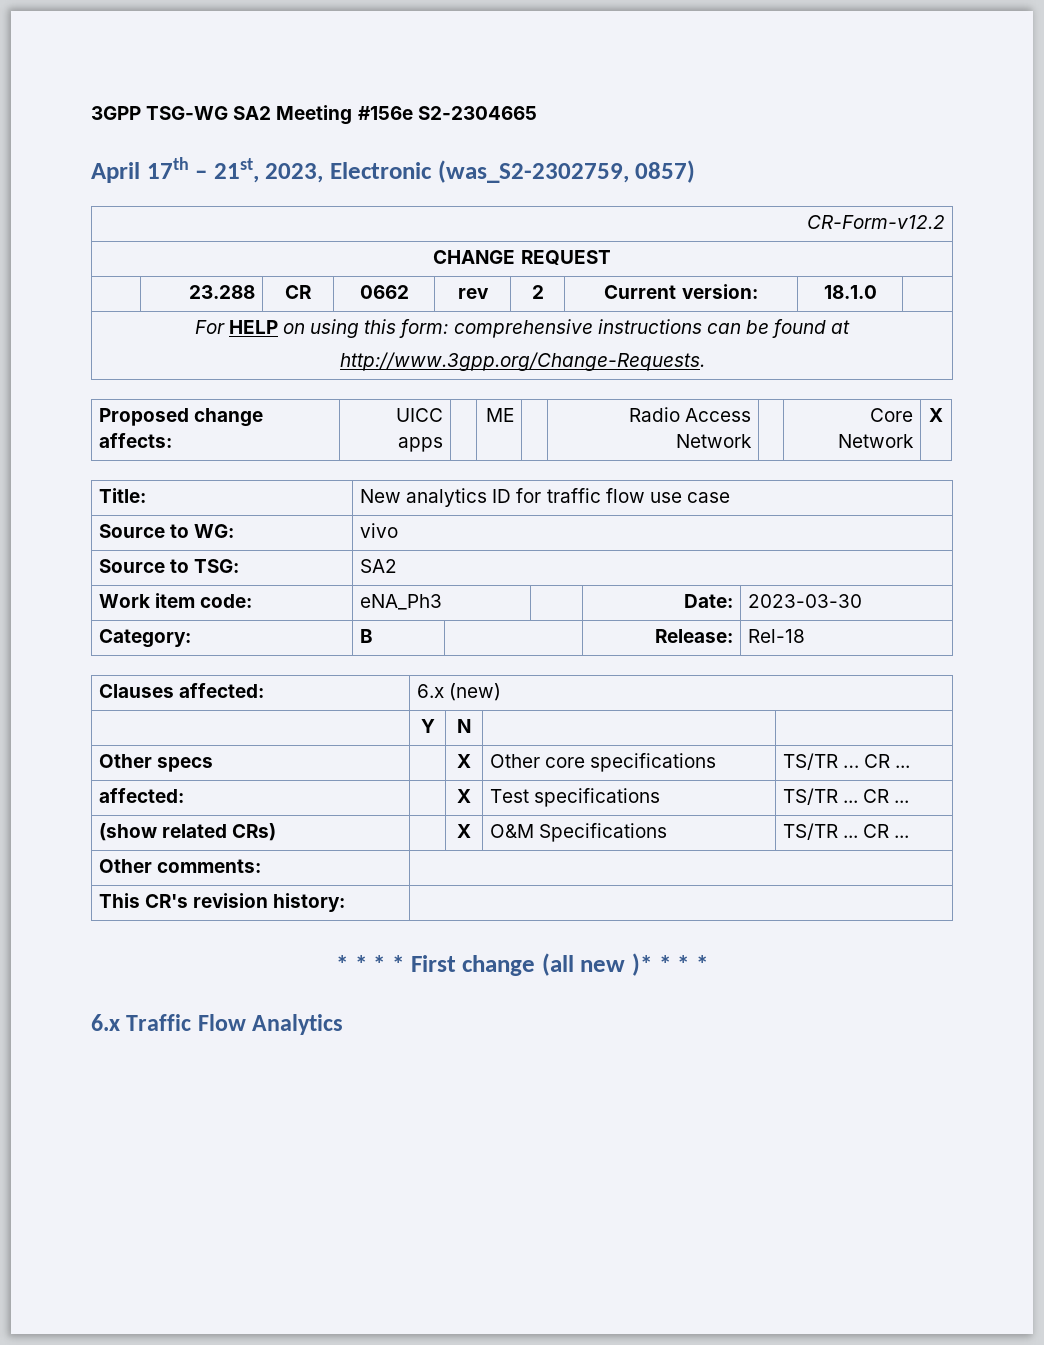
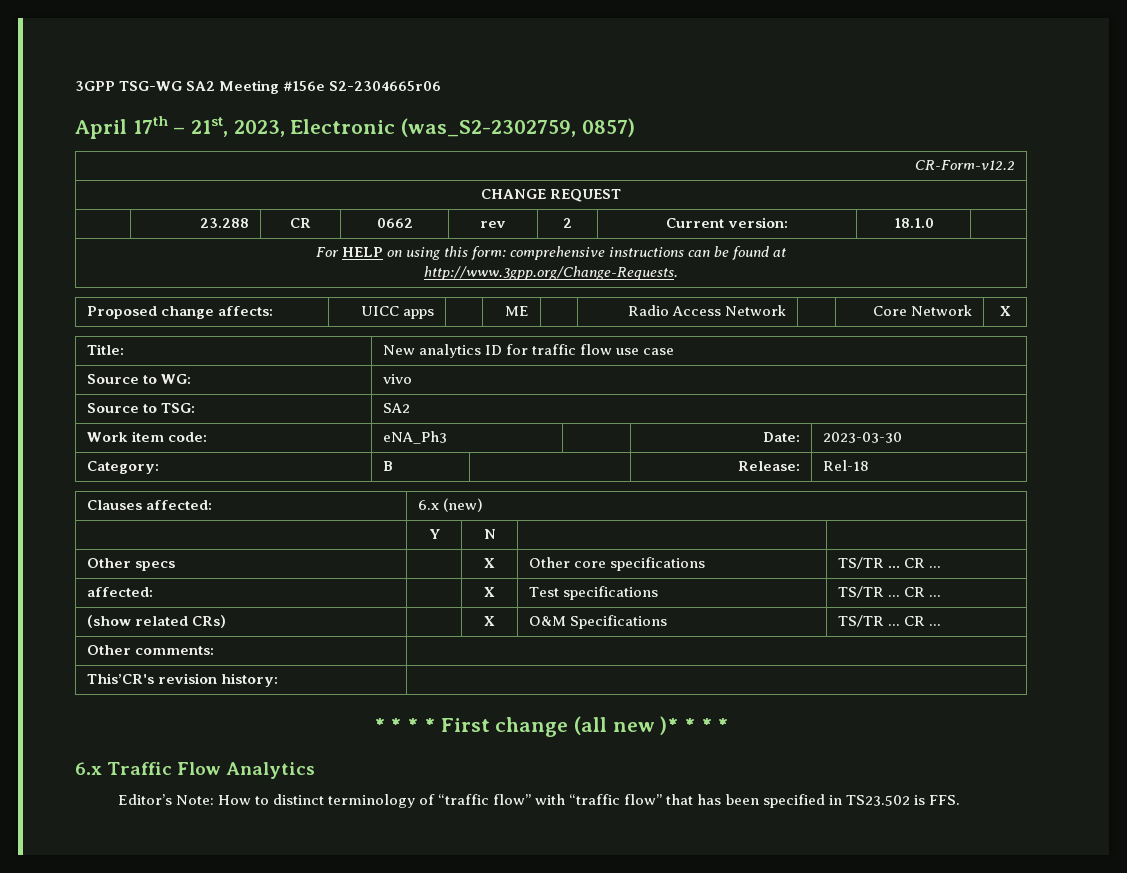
- 3GPP TSG-WG SA2 Meeting #156e S2-2304665
+ 3GPP TSG-WG SA2 Meeting #156e S2-2304665r06
- This CR's revision history: |
+ This’CR's revision history: |
+ Editor’s Note: How to distinct terminology of “traffic flow” with “traffic flow” that has been specified in TS23.502 is FFS.

